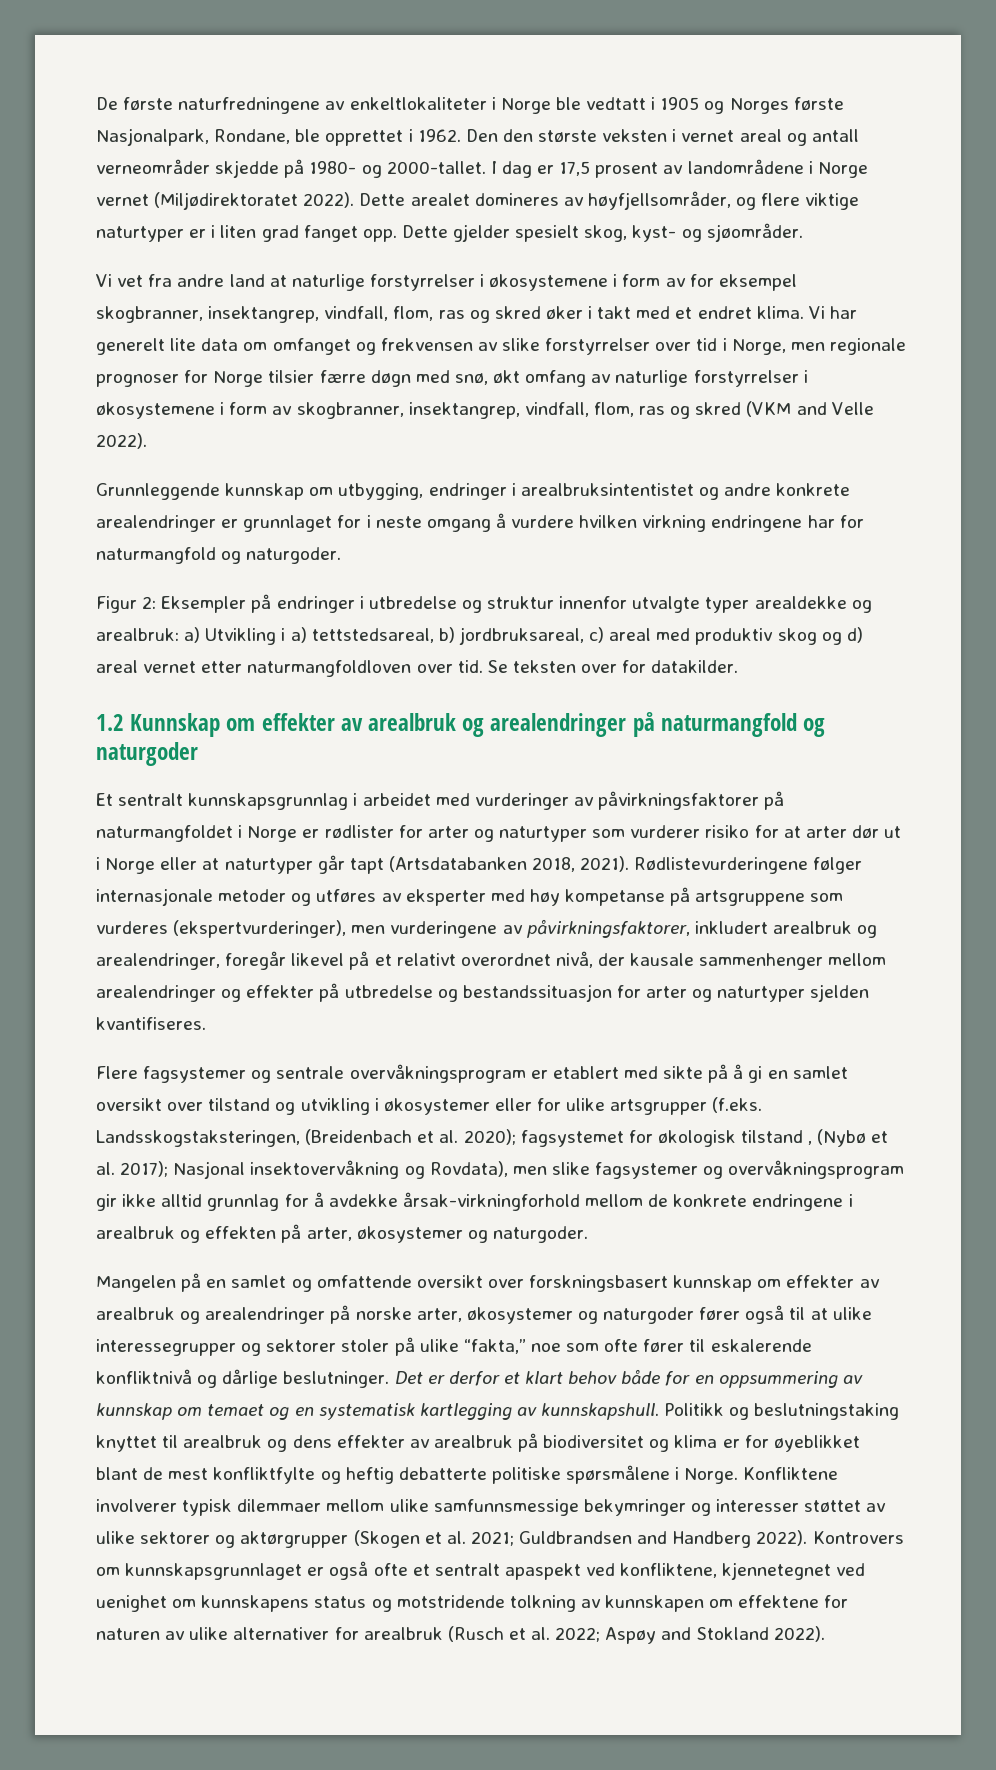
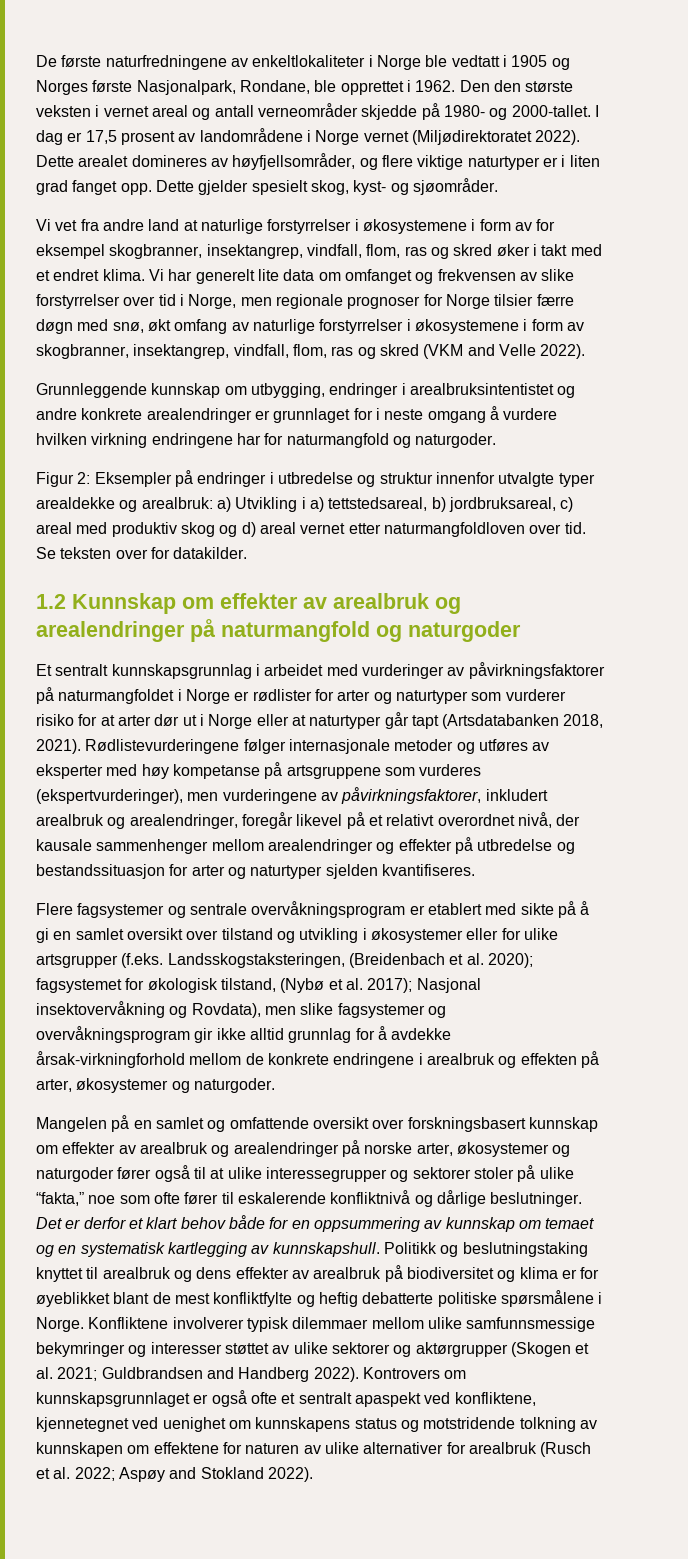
- fagsystemet for økologisk tilstand , (Nybø et al. 2017);
+ fagsystemet for økologisk tilstand, (Nybø et al. 2017);

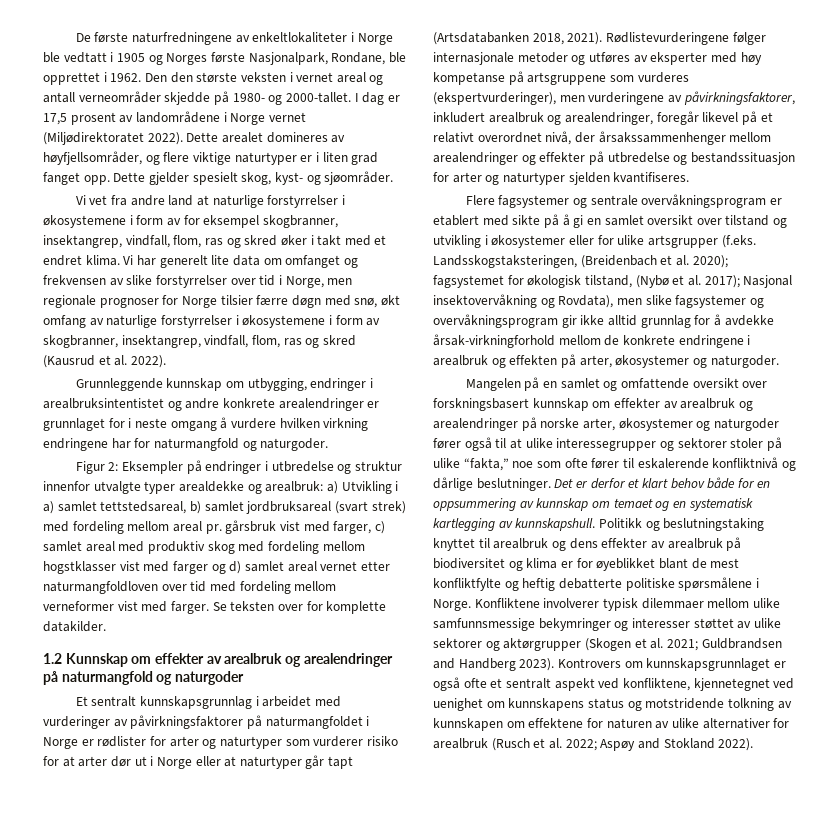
- Vi har generelt lite data om omfanget og frekvensen av slike forstyrrelser over tid i Norge, men regionale prognoser for Norge tilsier færre døgn med snø, økt omfang av naturlige forstyrrelser i økosystemene i form av skogbranner, insektangrep, vindfall, flom, ras og skred (VKM and Velle 2022).
+ Vi har generelt lite data om omfanget og frekvensen av slike forstyrrelser over tid i Norge, men regionale prognoser for Norge tilsier færre døgn med snø, økt omfang av naturlige forstyrrelser i økosystemene i form av skogbranner, insektangrep, vindfall, flom, ras og skred (Kausrud et al. 2022).
- Figur 2: Eksempler på endringer i utbredelse og struktur innenfor utvalgte typer arealdekke og arealbruk: a) Utvikling i a) tettstedsareal, b) jordbruksareal, c) areal med produktiv skog og d) areal vernet etter naturmangfoldloven over tid.
+ Figur 2: Eksempler på endringer i utbredelse og struktur innenfor utvalgte typer arealdekke og arealbruk: a) Utvikling i a) samlet tettstedsareal, b) samlet jordbruksareal (svart strek) med fordeling mellom areal pr. gårsbruk vist med farger, c) samlet areal med produktiv skog med fordeling mellom hogstklasser vist med farger og d) samlet areal vernet etter naturmangfoldloven over tid med fordeling mellom verneformer vist med farger.
- Se teksten over for datakilder.
+ Se teksten over for komplette datakilder.
- Rødlistevurderingene følger internasjonale metoder og utføres av eksperter med høy kompetanse på artsgruppene som vurderes (ekspertvurderinger), men vurderingene av påvirkningsfaktorer, inkludert arealbruk og arealendringer, foregår likevel på et relativt overordnet nivå, der kausale sammenhenger mellom arealendringer og effekter på utbredelse og bestandssituasjon for arter og naturtyper sjelden kvantifiseres.
+ Rødlistevurderingene følger internasjonale metoder og utføres av eksperter med høy kompetanse på artsgruppene som vurderes (ekspertvurderinger), men vurderingene av påvirkningsfaktorer, inkludert arealbruk og arealendringer, foregår likevel på et relativt overordnet nivå, der årsakssammenhenger mellom arealendringer og effekter på utbredelse og bestandssituasjon for arter og naturtyper sjelden kvantifiseres.
- Konfliktene involverer typisk dilemmaer mellom ulike samfunnsmessige bekymringer og interesser støttet av ulike sektorer og aktørgrupper (Skogen et al. 2021; Guldbrandsen and Handberg 2022).
+ Konfliktene involverer typisk dilemmaer mellom ulike samfunnsmessige bekymringer og interesser støttet av ulike sektorer og aktørgrupper (Skogen et al. 2021; Guldbrandsen and Handberg 2023).
- Kontrovers om kunnskapsgrunnlaget er også ofte et sentralt apaspekt ved konfliktene, kjennetegnet ved uenighet om kunnskapens status og motstridende tolkning av kunnskapen om effektene for naturen av ulike alternativer for arealbruk (Rusch et al. 2022; Aspøy and Stokland 2022).
+ Kontrovers om kunnskapsgrunnlaget er også ofte et sentralt aspekt ved konfliktene, kjennetegnet ved uenighet om kunnskapens status og motstridende tolkning av kunnskapen om effektene for naturen av ulike alternativer for arealbruk (Rusch et al. 2022; Aspøy and Stokland 2022).

